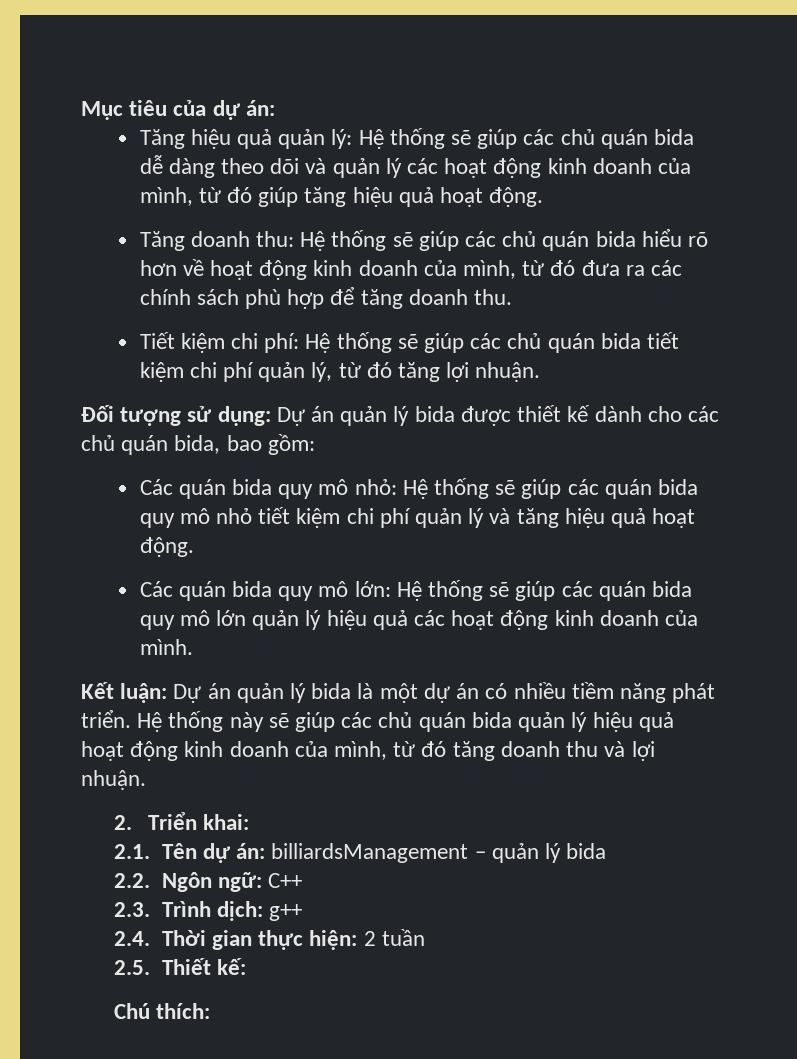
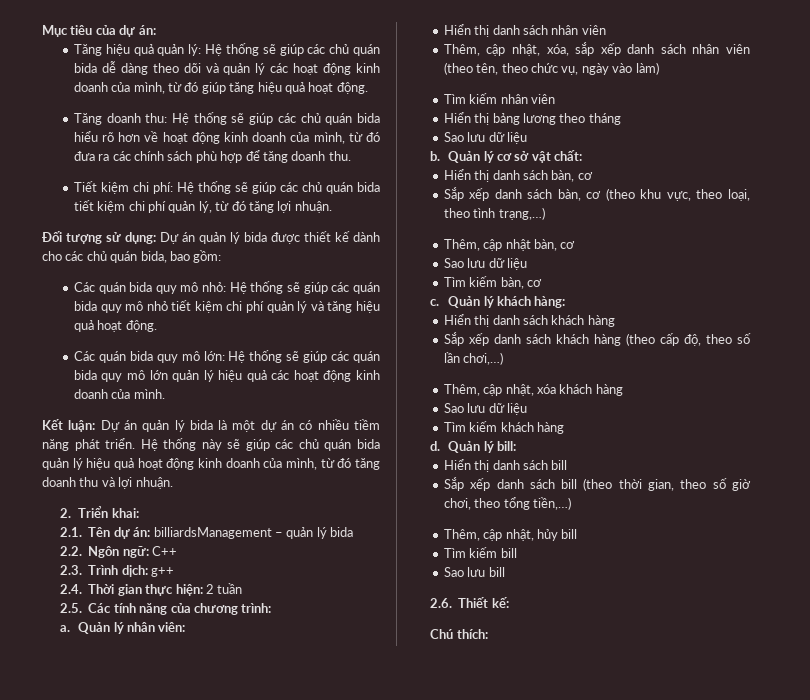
- 2.5. Thiết kế:
+ 2.5. Các tính năng của chương trình:
+ a. Quản lý nhân viên:
+ Hiển thị danh sách nhân viên
+ Thêm, cập nhật, xóa, sắp xếp danh sách nhân viên (theo tên, theo chức vụ, ngày vào làm)
+ Tìm kiếm nhân viên
+ Hiển thị bảng lương theo tháng
+ Sao lưu dữ liệu
+ b. Quản lý cơ sở vật chất:
+ Hiển thị danh sách bàn, cơ
+ Sắp xếp danh sách bàn, cơ (theo khu vực, theo loại, theo tình trạng,…)
+ Thêm, cập nhật bàn, cơ
+ Sao lưu dữ liệu
+ Tìm kiếm bàn, cơ
+ c. Quản lý khách hàng:
+ Hiển thị danh sách khách hàng
+ Sắp xếp danh sách khách hàng (theo cấp độ, theo số lần chơi,…)
+ Thêm, cập nhật, xóa khách hàng
+ Sao lưu dữ liệu
+ Tìm kiếm khách hàng
+ d. Quản lý bill:
+ Hiển thị danh sách bill
+ Sắp xếp danh sách bill (theo thời gian, theo số giờ chơi, theo tổng tiền,…)
+ Thêm, cập nhật, hủy bill
+ Tìm kiếm bill
+ Sao lưu bill
+ 2.6. Thiết kế:

